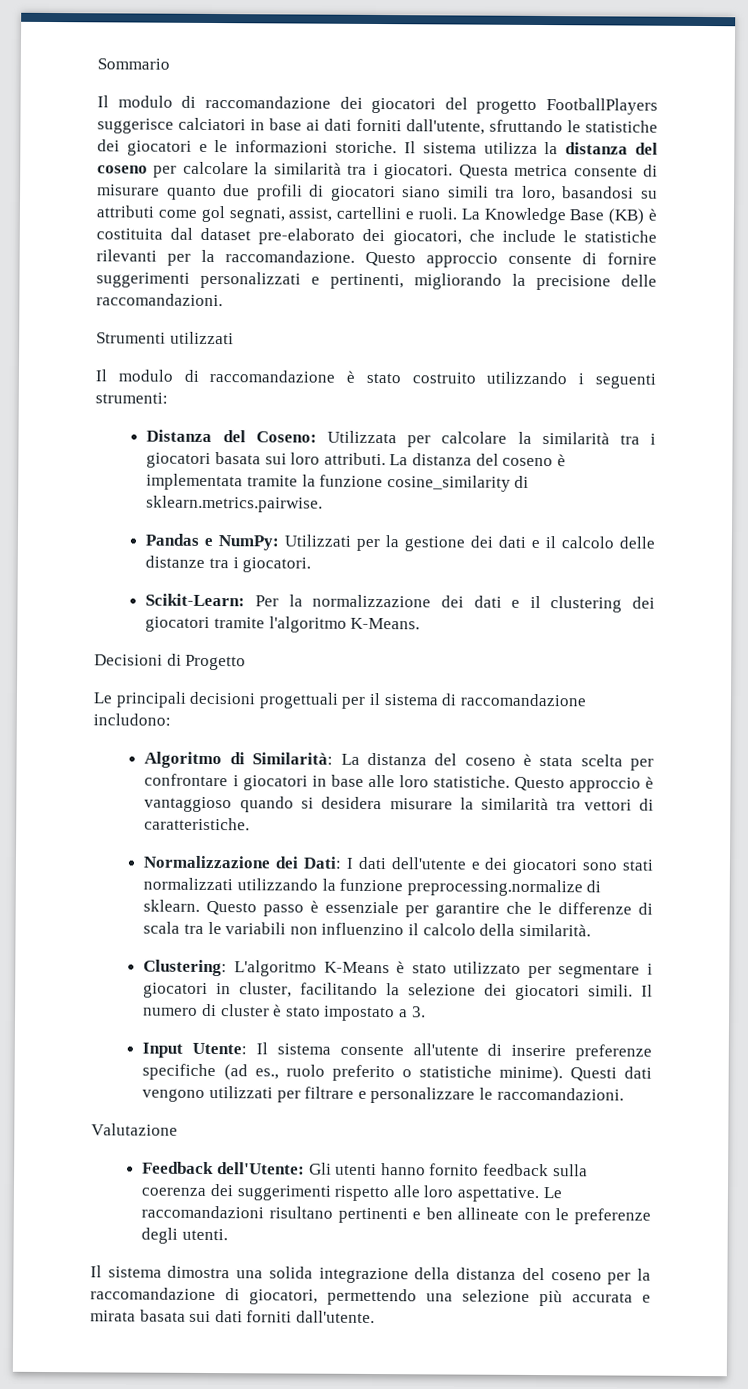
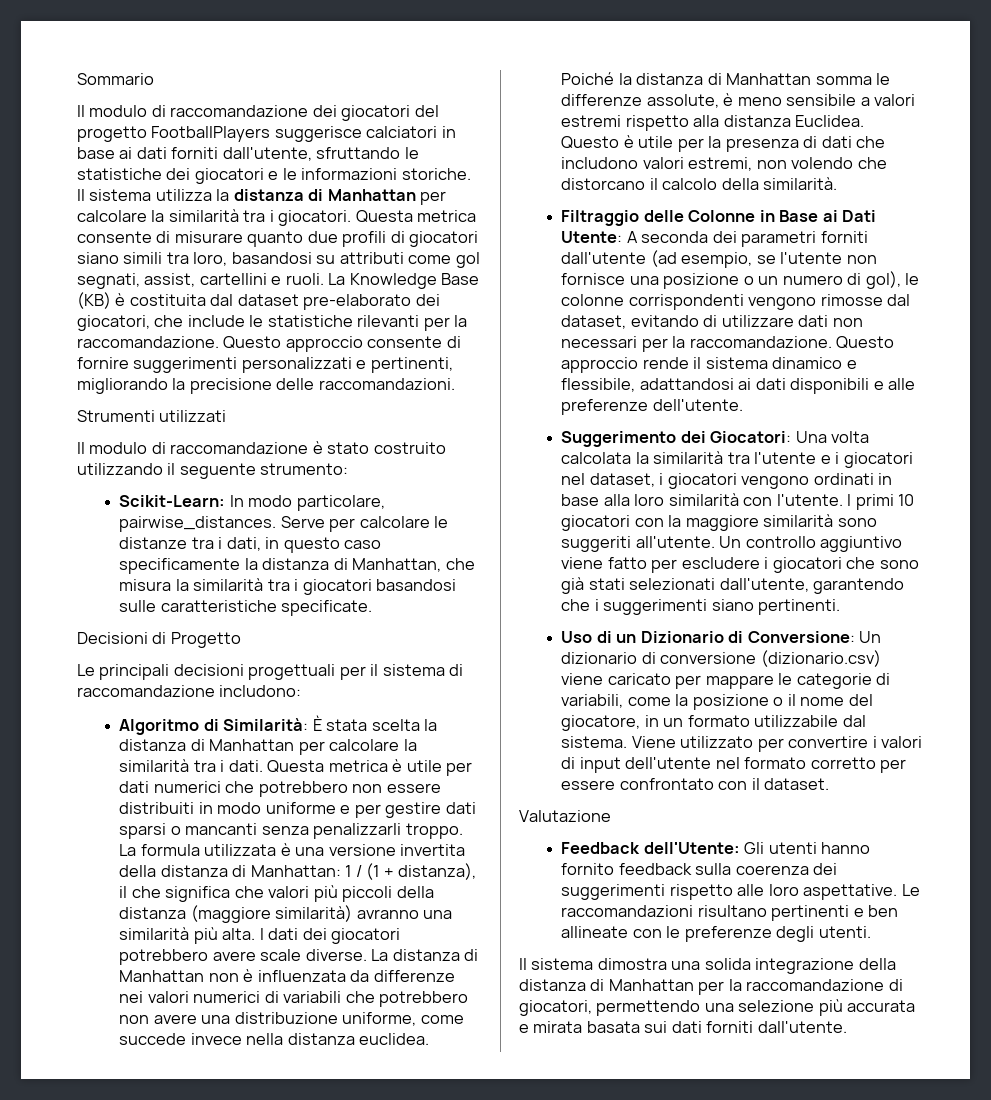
- Il sistema utilizza la distanza del coseno per calcolare la similarità tra i giocatori.
+ Il sistema utilizza la distanza di Manhattan per calcolare la similarità tra i giocatori.
- Il modulo di raccomandazione è stato costruito utilizzando i seguenti strumenti:
- Distanza del Coseno: Utilizzata per calcolare la similarità tra i giocatori basata sui loro attributi. La distanza del coseno è implementata tramite la funzione cosine_similarity di sklearn.metrics.pairwise.
- Pandas e NumPy: Utilizzati per la gestione dei dati e il calcolo delle distanze tra i giocatori.
- Scikit-Learn: Per la normalizzazione dei dati e il clustering dei giocatori tramite l'algoritmo K-Means.
+ Il modulo di raccomandazione è stato costruito utilizzando il seguente strumento:
+ Scikit-Learn: In modo particolare, pairwise_distances. Serve per calcolare le distanze tra i dati, in questo caso specificamente la distanza di Manhattan, che misura la similarità tra i giocatori basandosi sulle caratteristiche specificate.
- Algoritmo di Similarità: La distanza del coseno è stata scelta per confrontare i giocatori in base alle loro statistiche. Questo approccio è vantaggioso quando si desidera misurare la similarità tra vettori di caratteristiche.
- Normalizzazione dei Dati: I dati dell'utente e dei giocatori sono stati normalizzati utilizzando la funzione preprocessing.normalize di sklearn. Questo passo è essenziale per garantire che le differenze di scala tra le variabili non influenzino il calcolo della similarità.
- Clustering: L'algoritmo K-Means è stato utilizzato per segmentare i giocatori in cluster, facilitando la selezione dei giocatori simili. Il numero di cluster è stato impostato a 3.
- Input Utente: Il sistema consente all'utente di inserire preferenze specifiche (ad es., ruolo preferito o statistiche minime). Questi dati vengono utilizzati per filtrare e personalizzare le raccomandazioni.
+ Algoritmo di Similarità: È stata scelta la distanza di Manhattan per calcolare la similarità tra i dati. Questa metrica è utile per dati numerici che potrebbero non essere distribuiti in modo uniforme e per gestire dati sparsi o mancanti senza penalizzarli troppo. La formula utilizzata è una versione invertita della distanza di Manhattan: 1 / (1 + distanza), il che significa che valori più piccoli della distanza (maggiore similarità) avranno una similarità più alta. I dati dei giocatori potrebbero avere scale diverse. La distanza di Manhattan non è influenzata da differenze nei valori numerici di variabili che potrebbero non avere una distribuzione uniforme, come succede invece nella distanza euclidea. Poiché la distanza di Manhattan somma le differenze assolute, è meno sensibile a valori estremi rispetto alla distanza Euclidea. Questo è utile per la presenza di dati che includono valori estremi, non volendo che distorcano il calcolo della similarità.
+ Filtraggio delle Colonne in Base ai Dati Utente: A seconda dei parametri forniti dall'utente (ad esempio, se l'utente non fornisce una posizione o un numero di gol), le colonne corrispondenti vengono rimosse dal dataset, evitando di utilizzare dati non necessari per la raccomandazione. Questo approccio rende il sistema dinamico e flessibile, adattandosi ai dati disponibili e alle preferenze dell'utente.
+ Suggerimento dei Giocatori: Una volta calcolata la similarità tra l'utente e i giocatori nel dataset, i giocatori vengono ordinati in base alla loro similarità con l'utente. I primi 10 giocatori con la maggiore similarità sono suggeriti all'utente. Un controllo aggiuntivo viene fatto per escludere i giocatori che sono già stati selezionati dall'utente, garantendo che i suggerimenti siano pertinenti.
+ Uso di un Dizionario di Conversione: Un dizionario di conversione (dizionario.csv) viene caricato per mappare le categorie di variabili, come la posizione o il nome del giocatore, in un formato utilizzabile dal sistema. Viene utilizzato per convertire i valori di input dell'utente nel formato corretto per essere confrontato con il dataset.
- Il sistema dimostra una solida integrazione della distanza del coseno per la raccomandazione di giocatori, permettendo una selezione più accurata e mirata basata sui dati forniti dall'utente.
+ Il sistema dimostra una solida integrazione della distanza di Manhattan per la raccomandazione di giocatori, permettendo una selezione più accurata e mirata basata sui dati forniti dall'utente.

